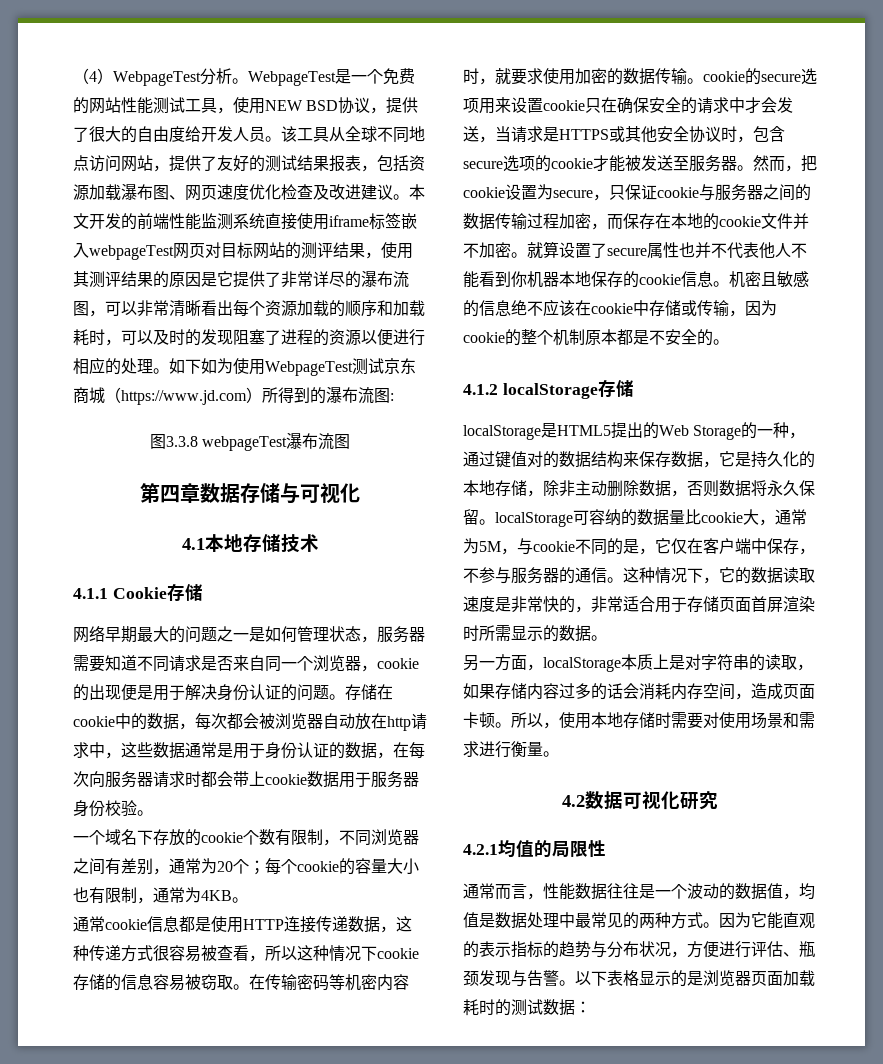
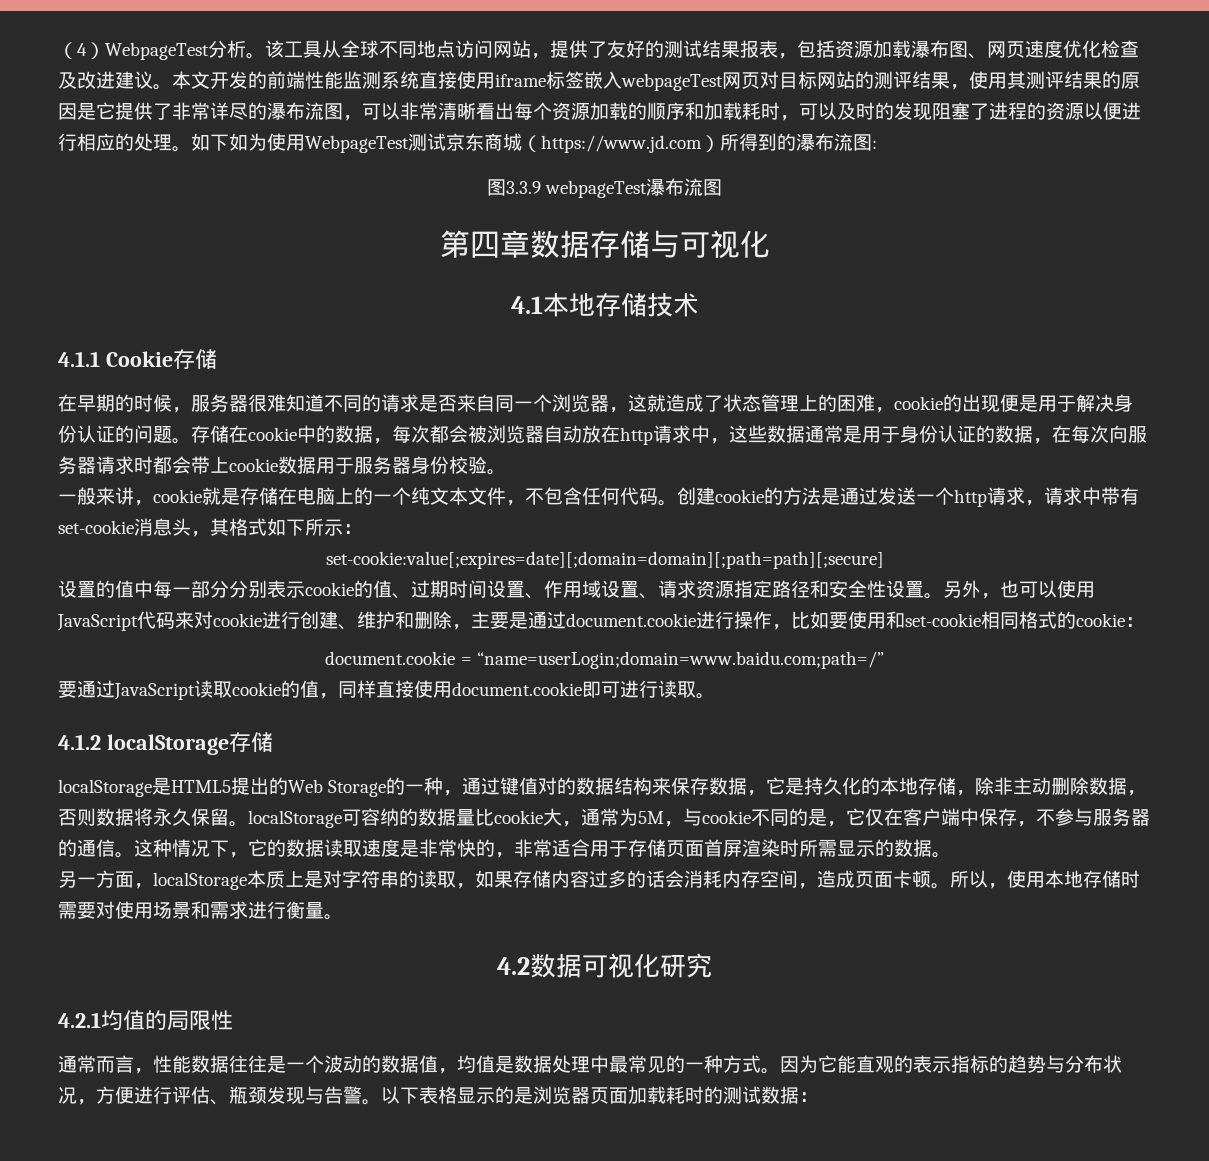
- WebpageTest是一个免费的网站性能测试工具，使用NEW BSD协议，提供了很大的自由度给开发人员。
- 图3.3.8 webpageTest瀑布流图
+ 图3.3.9 webpageTest瀑布流图
- 网络早期最大的问题之一是如何管理状态，服务器需要知道不同请求是否来自同一个浏览器，cookie的出现便是用于解决身份认证的问题。
+ 在早期的时候，服务器很难知道不同的请求是否来自同一个浏览器，这就造成了状态管理上的困难，cookie的出现便是用于解决身份认证的问题。
- 一个域名下存放的cookie个数有限制，不同浏览器之间有差别，通常为20个；每个cookie的容量大小也有限制，通常为4KB。
- 通常cookie信息都是使用HTTP连接传递数据，这种传递方式很容易被查看，所以这种情况下cookie存储的信息容易被窃取。在传输密码等机密内容时，就要求使用加密的数据传输。cookie的secure选项用来设置cookie只在确保安全的请求中才会发送，当请求是HTTPS或其他安全协议时，包含secure选项的cookie才能被发送至服务器。然而，把cookie设置为secure，只保证cookie与服务器之间的数据传输过程加密，而保存在本地的cookie文件并不加密。就算设置了secure属性也并不代表他人不能看到你机器本地保存的cookie信息。机密且敏感的信息绝不应该在cookie中存储或传输，因为cookie的整个机制原本都是不安全的。
+ 一般来讲，cookie就是存储在电脑上的一个纯文本文件，不包含任何代码。创建cookie的方法是通过发送一个http请求，请求中带有set-cookie消息头，其格式如下所示：
+ set-cookie:value[;expires=date][;domain=domain][;path=path][;secure]
+ 设置的值中每一部分分别表示cookie的值、过期时间设置、作用域设置、请求资源指定路径和安全性设置。另外，也可以使用JavaScript代码来对cookie进行创建、维护和删除，主要是通过document.cookie进行操作，比如要使用和set-cookie相同格式的cookie：
+ document.cookie = “name=userLogin;domain=www.baidu.com;path=/”
+ 要通过JavaScript读取cookie的值，同样直接使用document.cookie即可进行读取。
- 通常而言，性能数据往往是一个波动的数据值，均值是数据处理中最常见的两种方式。
+ 通常而言，性能数据往往是一个波动的数据值，均值是数据处理中最常见的一种方式。

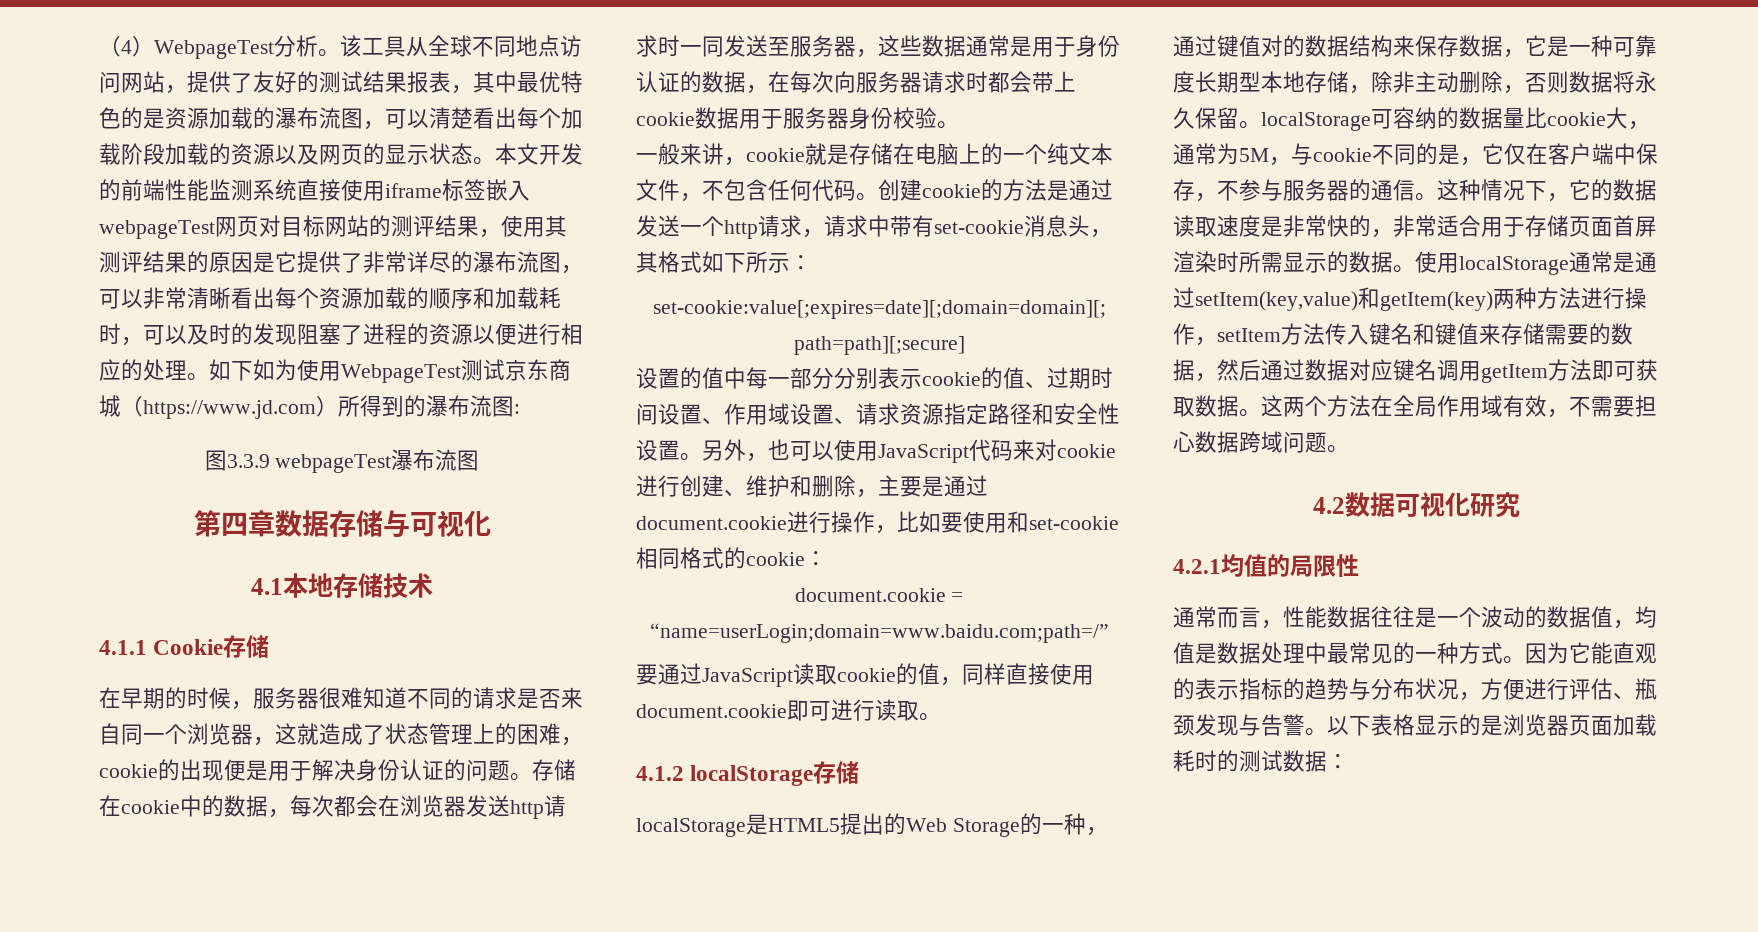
- 该工具从全球不同地点访问网站，提供了友好的测试结果报表，包括资源加载瀑布图、网页速度优化检查及改进建议。
+ 该工具从全球不同地点访问网站，提供了友好的测试结果报表，其中最优特色的是资源加载的瀑布流图，可以清楚看出每个加载阶段加载的资源以及网页的显示状态。
- 存储在cookie中的数据，每次都会被浏览器自动放在http请求中，这些数据通常是用于身份认证的数据，在每次向服务器请求时都会带上cookie数据用于服务器身份校验。
+ 存储在cookie中的数据，每次都会在浏览器发送http请求时一同发送至服务器，这些数据通常是用于身份认证的数据，在每次向服务器请求时都会带上cookie数据用于服务器身份校验。
- localStorage是HTML5提出的Web Storage的一种，通过键值对的数据结构来保存数据，它是持久化的本地存储，除非主动删除数据，否则数据将永久保留。localStorage可容纳的数据量比cookie大，通常为5M，与cookie不同的是，它仅在客户端中保存，不参与服务器的通信。
+ localStorage是HTML5提出的Web Storage的一种，通过键值对的数据结构来保存数据，它是一种可靠度长期型本地存储，除非主动删除，否则数据将永久保留。localStorage可容纳的数据量比cookie大，通常为5M，与cookie不同的是，它仅在客户端中保存，不参与服务器的通信。
- 这种情况下，它的数据读取速度是非常快的，非常适合用于存储页面首屏渲染时所需显示的数据。
- 另一方面，localStorage本质上是对字符串的读取，如果存储内容过多的话会消耗内存空间，造成页面卡顿。所以，使用本地存储时需要对使用场景和需求进行衡量。
+ 这种情况下，它的数据读取速度是非常快的，非常适合用于存储页面首屏渲染时所需显示的数据。使用localStorage通常是通过setItem(key,value)和getItem(key)两种方法进行操作，setItem方法传入键名和键值来存储需要的数据，然后通过数据对应键名调用getItem方法即可获取数据。这两个方法在全局作用域有效，不需要担心数据跨域问题。

